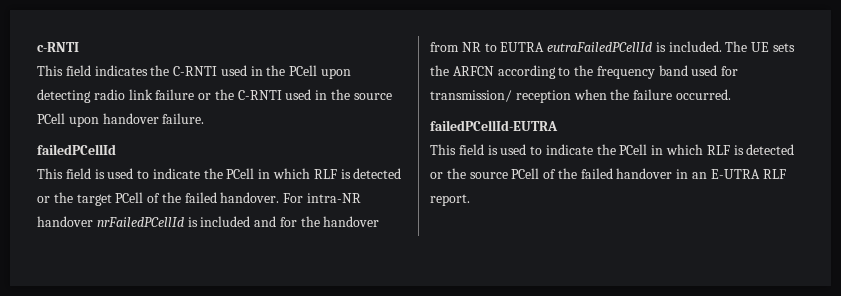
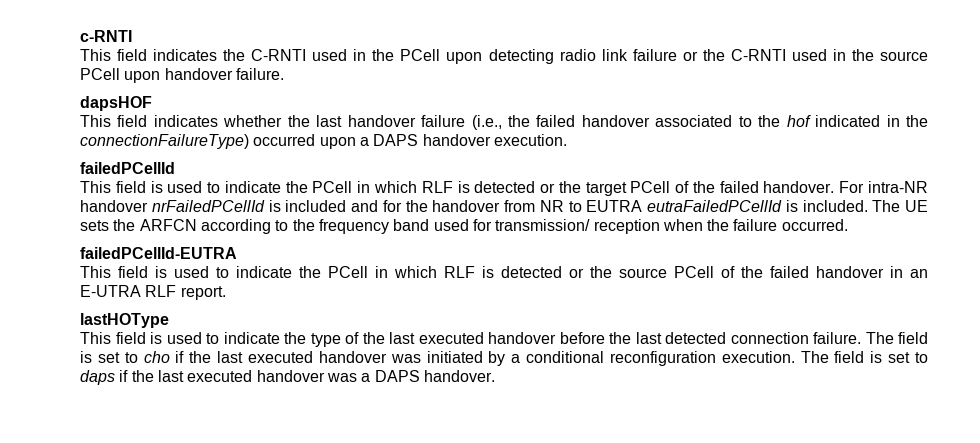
+ dapsHOF
+ This field indicates whether the last handover failure (i.e., the failed handover associated to the hof indicated in the connectionFailureType) occurred upon a DAPS handover execution.
+ lastHOType
+ This field is used to indicate the type of the last executed handover before the last detected connection failure. The field is set to cho if the last executed handover was initiated by a conditional reconfiguration execution. The field is set to daps if the last executed handover was a DAPS handover.

